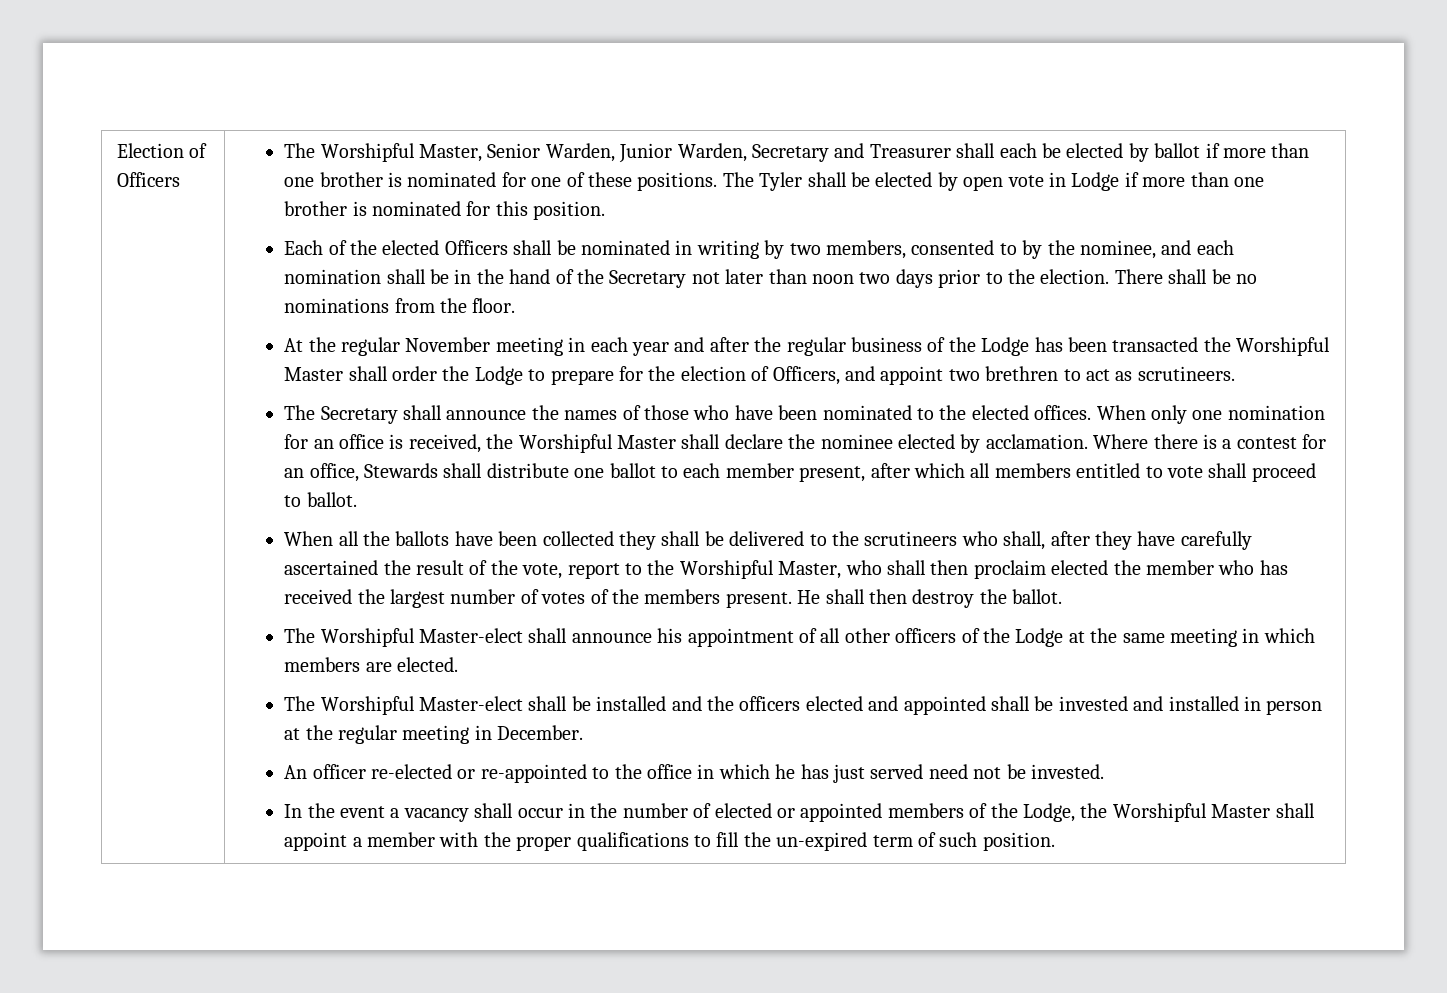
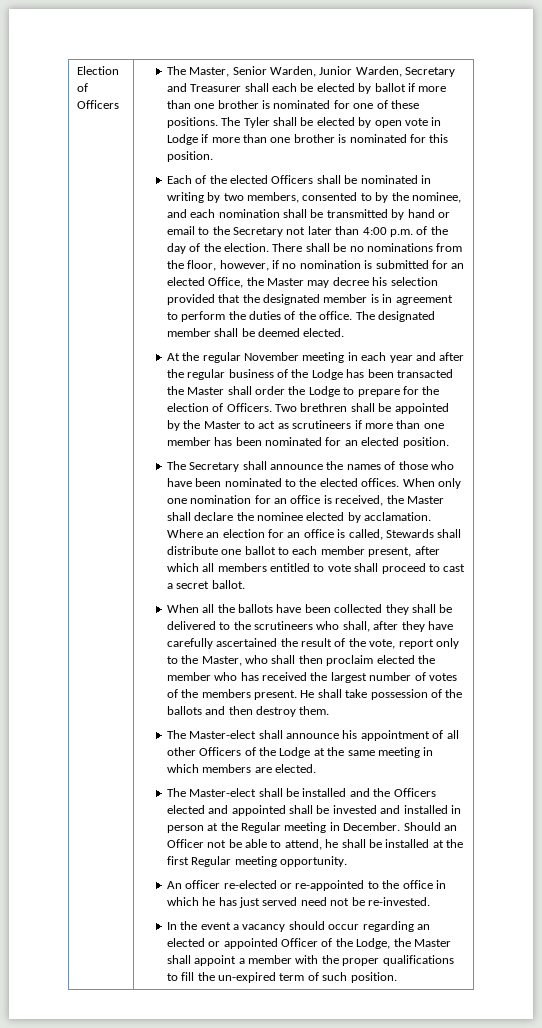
- The Worshipful Master, Senior Warden, Junior Warden, Secretary and Treasurer shall each be elected by ballot if more than one brother is nominated for one of these positions.
+ The Master, Senior Warden, Junior Warden, Secretary and Treasurer shall each be elected by ballot if more than one brother is nominated for one of these positions.
- Each of the elected Officers shall be nominated in writing by two members, consented to by the nominee, and each nomination shall be in the hand of the Secretary not later than noon two days prior to the election.
+ Each of the elected Officers shall be nominated in writing by two members, consented to by the nominee, and each nomination shall be transmitted by hand or email to the Secretary not later than 4:00 p.m. of the day of the election.
- There shall be no nominations from the floor.
+ There shall be no nominations from the floor, however, if no nomination is submitted for an elected Office, the Master may decree his selection provided that the designated member is in agreement to perform the duties of the office. The designated member shall be deemed elected.
- At the regular November meeting in each year and after the regular business of the Lodge has been transacted the Worshipful Master shall order the Lodge to prepare for the election of Officers, and appoint two brethren to act as scrutineers.
+ At the regular November meeting in each year and after the regular business of the Lodge has been transacted the Master shall order the Lodge to prepare for the election of Officers. Two brethren shall be appointed by the Master to act as scrutineers if more than one member has been nominated for an elected position.
- When only one nomination for an office is received, the Worshipful Master shall declare the nominee elected by acclamation.
+ When only one nomination for an office is received, the Master shall declare the nominee elected by acclamation.
- Where there is a contest for an office, Stewards shall distribute one ballot to each member present, after which all members entitled to vote shall proceed to ballot.
+ Where an election for an office is called, Stewards shall distribute one ballot to each member present, after which all members entitled to vote shall proceed to cast a secret ballot.
- When all the ballots have been collected they shall be delivered to the scrutineers who shall, after they have carefully ascertained the result of the vote, report to the Worshipful Master, who shall then proclaim elected the member who has received the largest number of votes of the members present.
+ When all the ballots have been collected they shall be delivered to the scrutineers who shall, after they have carefully ascertained the result of the vote, report only to the Master, who shall then proclaim elected the member who has received the largest number of votes of the members present.
- He shall then destroy the ballot.
- The Worshipful Master-elect shall announce his appointment of all other officers of the Lodge at the same meeting in which members are elected.
+ He shall take possession of the ballots and then destroy them.
+ The Master-elect shall announce his appointment of all other Officers of the Lodge at the same meeting in which members are elected.
- The Worshipful Master-elect shall be installed and the officers elected and appointed shall be invested and installed in person at the regular meeting in December.
+ The Master-elect shall be installed and the Officers elected and appointed shall be invested and installed in person at the Regular meeting in December. Should an Officer not be able to attend, he shall be installed at the first Regular meeting opportunity.
- An officer re-elected or re-appointed to the office in which he has just served need not be invested.
+ An officer re-elected or re-appointed to the office in which he has just served need not be re-invested.
- In the event a vacancy shall occur in the number of elected or appointed members of the Lodge, the Worshipful Master shall appoint a member with the proper qualifications to fill the un-expired term of such position.
+ In the event a vacancy should occur regarding an elected or appointed Officer of the Lodge, the Master shall appoint a member with the proper qualifications to fill the un-expired term of such position.

